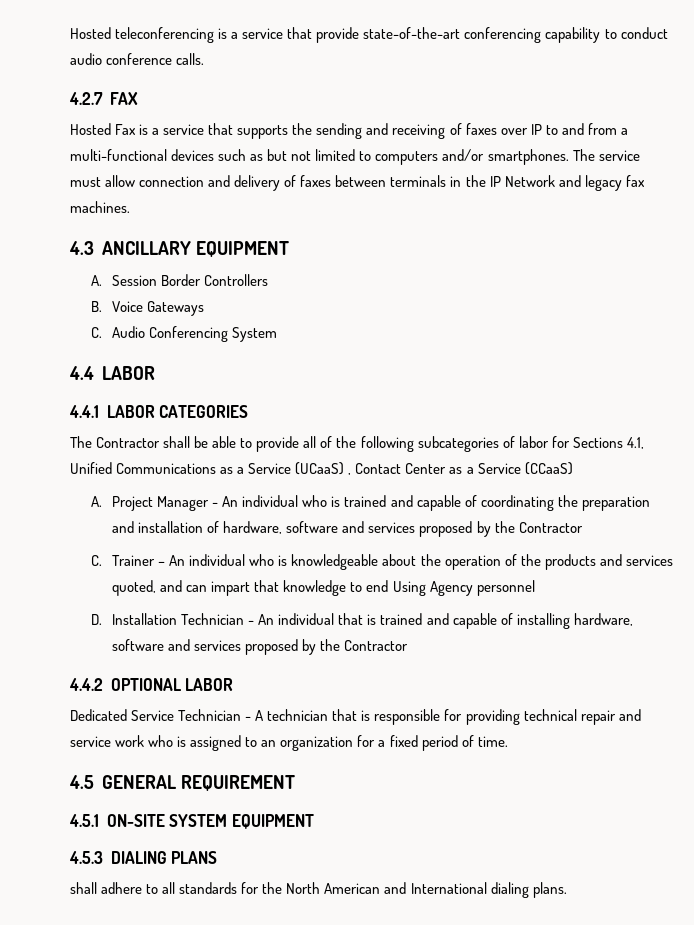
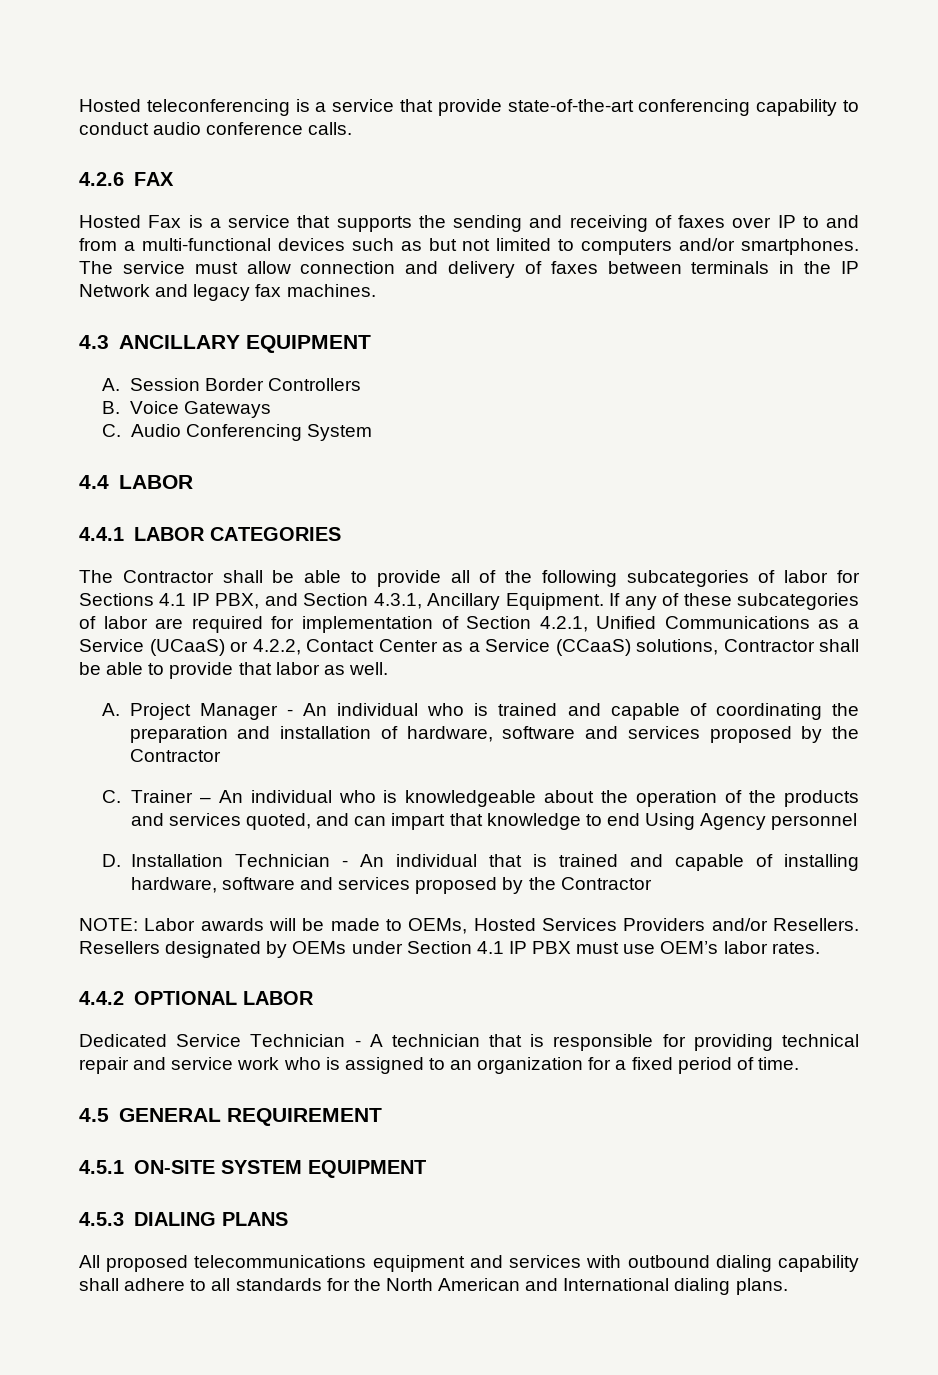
- 4.2.7 FAX
+ 4.2.6 FAX
- The Contractor shall be able to provide all of the following subcategories of labor for Sections 4.1, Unified Communications as a Service (UCaaS) , Contact Center as a Service (CCaaS)
+ The Contractor shall be able to provide all of the following subcategories of labor for Sections 4.1 IP PBX, and Section 4.3.1, Ancillary Equipment. If any of these subcategories of labor are required for implementation of Section 4.2.1, Unified Communications as a Service (UCaaS) or 4.2.2, Contact Center as a Service (CCaaS) solutions, Contractor shall be able to provide that labor as well.
+ NOTE: Labor awards will be made to OEMs, Hosted Services Providers and/or Resellers. Resellers designated by OEMs under Section 4.1 IP PBX must use OEM’s labor rates.
- shall adhere to all standards for the North American and International dialing plans.
+ All proposed telecommunications equipment and services with outbound dialing capability shall adhere to all standards for the North American and International dialing plans.

